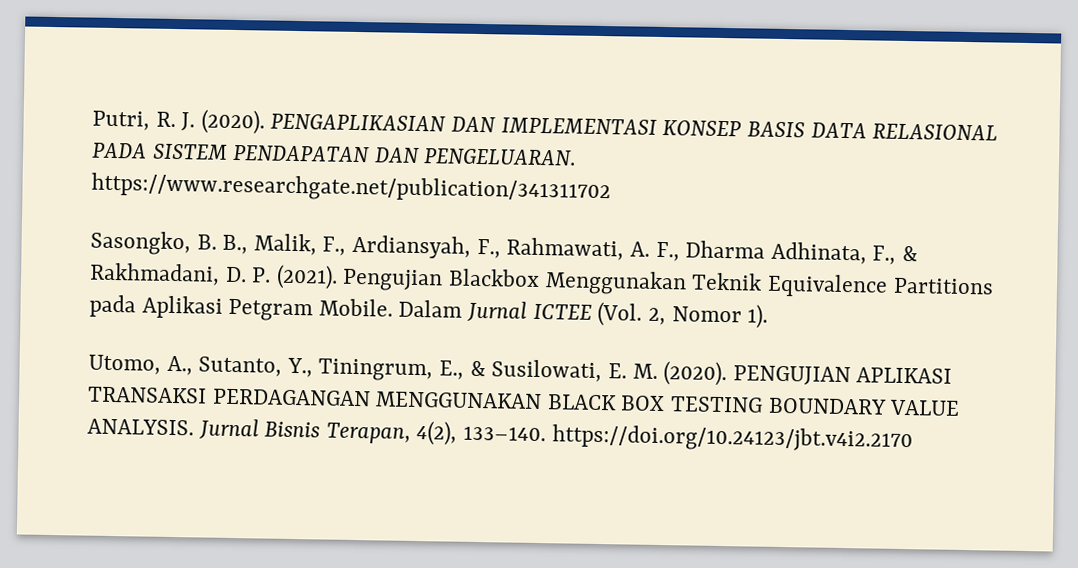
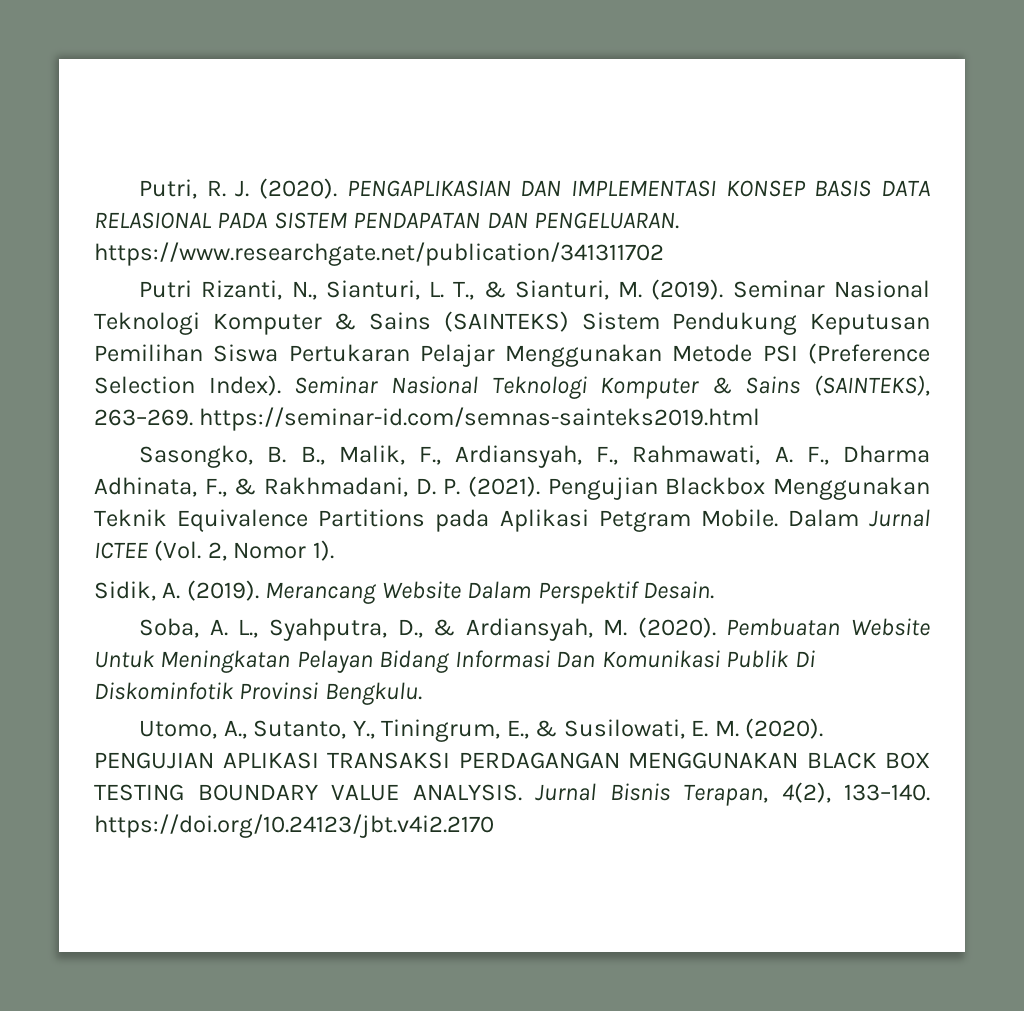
+ Putri Rizanti, N., Sianturi, L. T., & Sianturi, M. (2019). Seminar Nasional Teknologi Komputer & Sains (SAINTEKS) Sistem Pendukung Keputusan Pemilihan Siswa Pertukaran Pelajar Menggunakan Metode PSI (Preference Selection Index). Seminar Nasional Teknologi Komputer & Sains (SAINTEKS), 263–269. https://seminar-id.com/semnas-sainteks2019.html
+ Sidik, A. (2019). Merancang Website Dalam Perspektif Desain.
+ Soba, A. L., Syahputra, D., & Ardiansyah, M. (2020). Pembuatan Website Untuk Meningkatan Pelayan Bidang Informasi Dan Komunikasi Publik Di Diskominfotik Provinsi Bengkulu.

